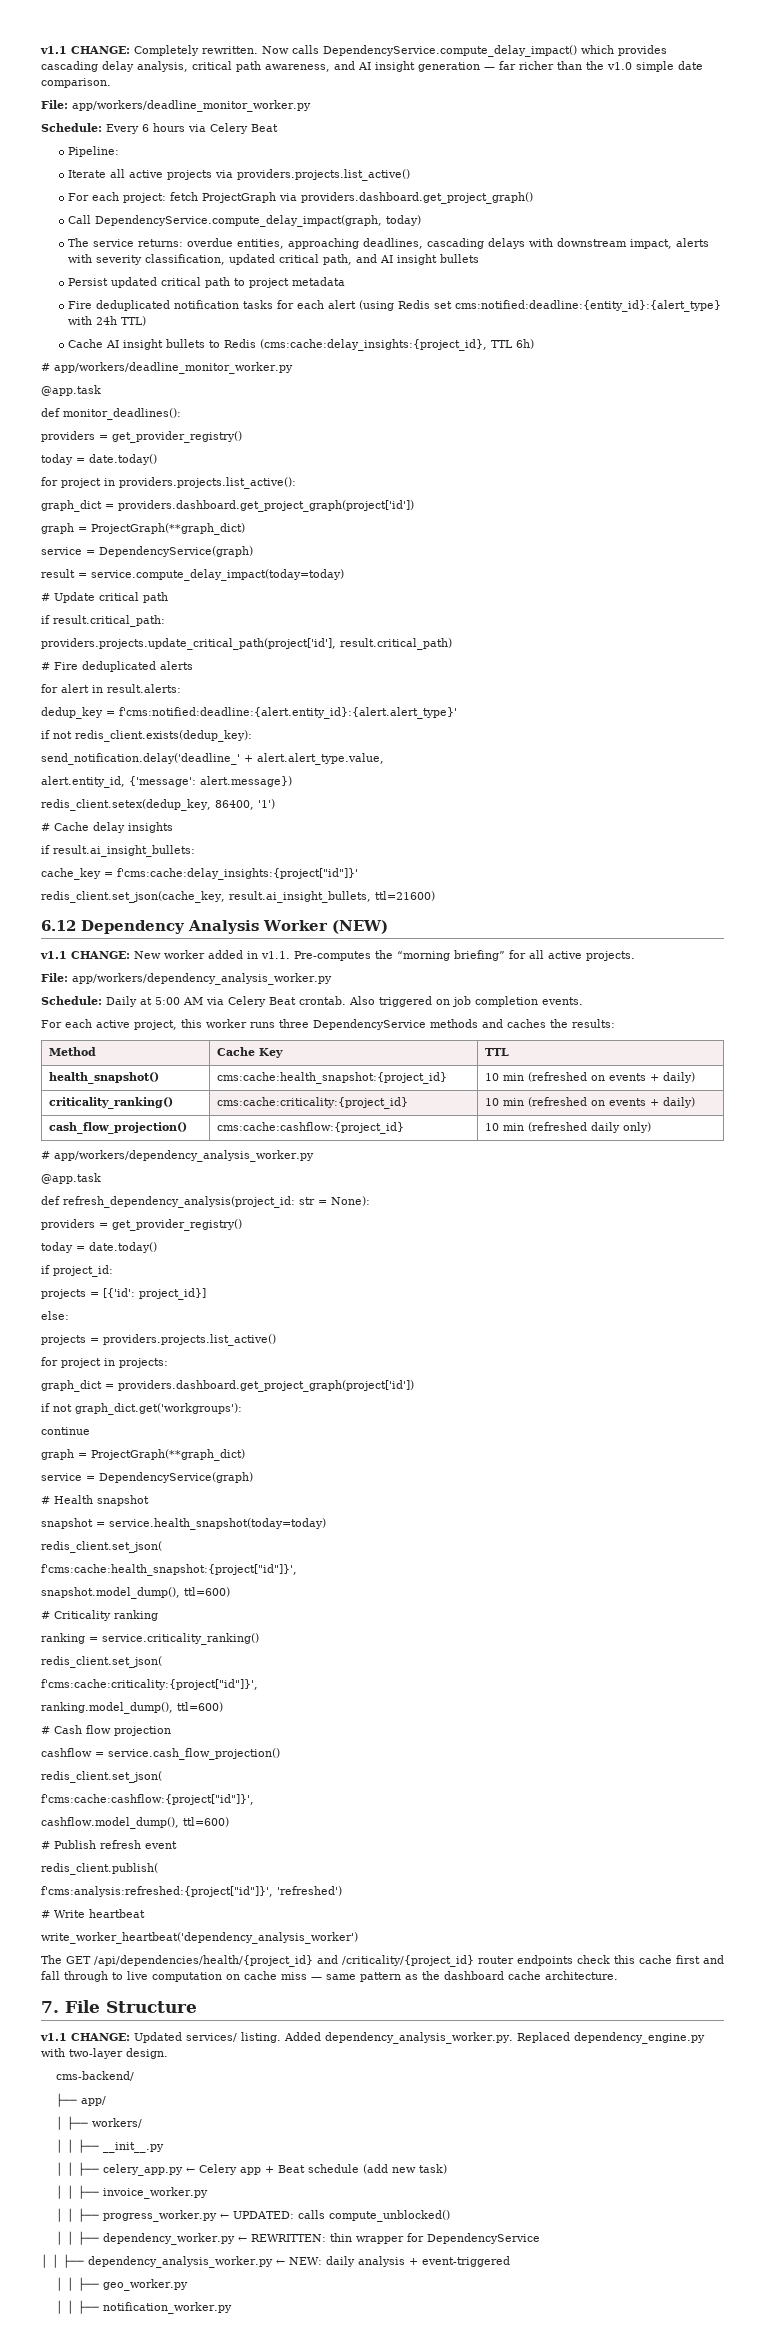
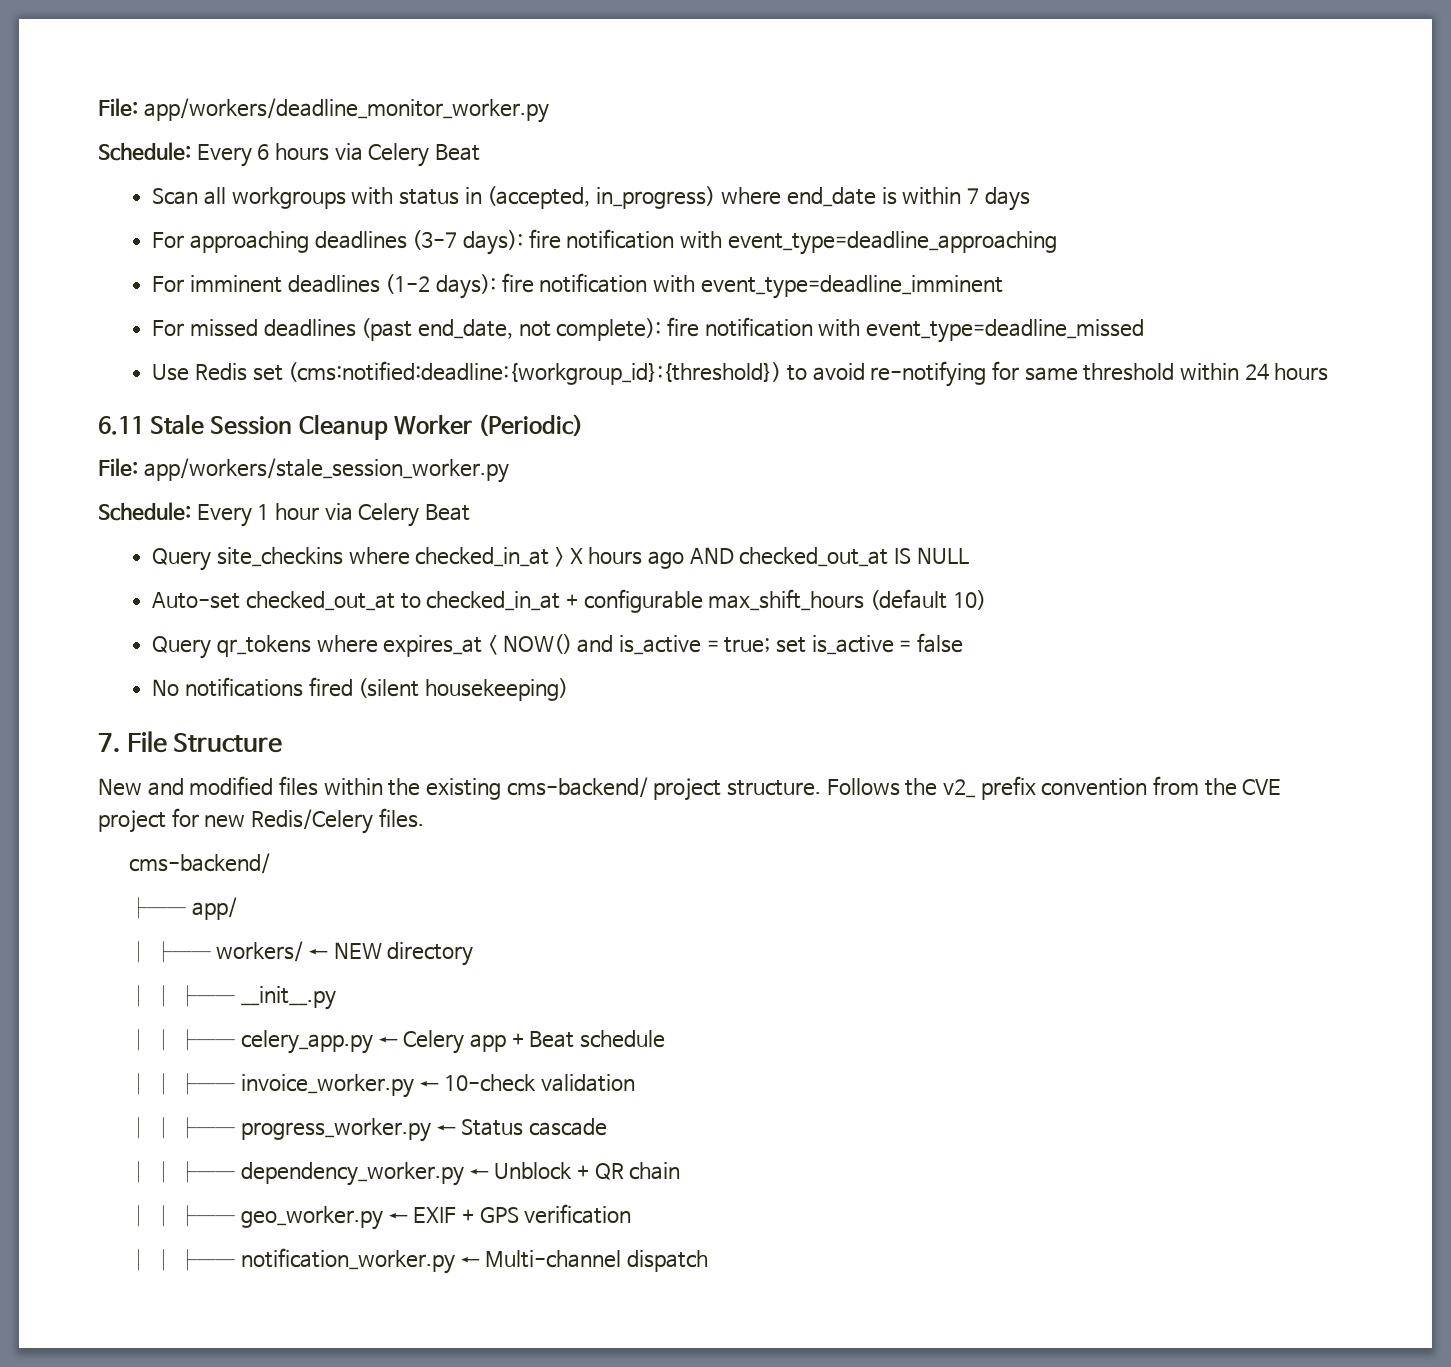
- v1.1 CHANGE: Completely rewritten. Now calls DependencyService.compute_delay_impact() which provides cascading delay analysis, critical path awareness, and AI insight generation — far richer than the v1.0 simple date comparison.
- Pipeline:
- Iterate all active projects via providers.projects.list_active()
- For each project: fetch ProjectGraph via providers.dashboard.get_project_graph()
- Call DependencyService.compute_delay_impact(graph, today)
- The service returns: overdue entities, approaching deadlines, cascading delays with downstream impact, alerts with severity classification, updated critical path, and AI insight bullets
- Persist updated critical path to project metadata
- Fire deduplicated notification tasks for each alert (using Redis set cms:notified:deadline:{entity_id}:{alert_type} with 24h TTL)
- Cache AI insight bullets to Redis (cms:cache:delay_insights:{project_id}, TTL 6h)
- # app/workers/deadline_monitor_worker.py
- @app.task
- def monitor_deadlines():
- providers = get_provider_registry()
- today = date.today()
- for project in providers.projects.list_active():
- graph_dict = providers.dashboard.get_project_graph(project['id'])
- graph = ProjectGraph(**graph_dict)
- service = DependencyService(graph)
- result = service.compute_delay_impact(today=today)
- # Update critical path
- if result.critical_path:
- providers.projects.update_critical_path(project['id'], result.critical_path)
- # Fire deduplicated alerts
- for alert in result.alerts:
- dedup_key = f'cms:notified:deadline:{alert.entity_id}:{alert.alert_type}'
- if not redis_client.exists(dedup_key):
- send_notification.delay('deadline_' + alert.alert_type.value,
- alert.entity_id, {'message': alert.message})
- redis_client.setex(dedup_key, 86400, '1')
- # Cache delay insights
- if result.ai_insight_bullets:
- cache_key = f'cms:cache:delay_insights:{project["id"]}'
- redis_client.set_json(cache_key, result.ai_insight_bullets, ttl=21600)
- 6.12 Dependency Analysis Worker (NEW)
- v1.1 CHANGE: New worker added in v1.1. Pre-computes the “morning briefing” for all active projects.
- File: app/workers/dependency_analysis_worker.py
- Schedule: Daily at 5:00 AM via Celery Beat crontab. Also triggered on job completion events.
- For each active project, this worker runs three DependencyService methods and caches the results:
- Method | Cache Key | TTL
- health_snapshot() | cms:cache:health_snapshot:{project_id} | 10 min (refreshed on events + daily)
- criticality_ranking() | cms:cache:criticality:{project_id} | 10 min (refreshed on events + daily)
- cash_flow_projection() | cms:cache:cashflow:{project_id} | 10 min (refreshed daily only)
- # app/workers/dependency_analysis_worker.py
- @app.task
- def refresh_dependency_analysis(project_id: str = None):
- providers = get_provider_registry()
- today = date.today()
- if project_id:
- projects = [{'id': project_id}]
- else:
- projects = providers.projects.list_active()
- for project in projects:
- graph_dict = providers.dashboard.get_project_graph(project['id'])
- if not graph_dict.get('workgroups'):
- continue
- graph = ProjectGraph(**graph_dict)
- service = DependencyService(graph)
- # Health snapshot
- snapshot = service.health_snapshot(today=today)
- redis_client.set_json(
- f'cms:cache:health_snapshot:{project["id"]}',
- snapshot.model_dump(), ttl=600)
- # Criticality ranking
- ranking = service.criticality_ranking()
- redis_client.set_json(
- f'cms:cache:criticality:{project["id"]}',
- ranking.model_dump(), ttl=600)
- # Cash flow projection
- cashflow = service.cash_flow_projection()
- redis_client.set_json(
- f'cms:cache:cashflow:{project["id"]}',
- cashflow.model_dump(), ttl=600)
- # Publish refresh event
- redis_client.publish(
- f'cms:analysis:refreshed:{project["id"]}', 'refreshed')
- # Write heartbeat
- write_worker_heartbeat('dependency_analysis_worker')
- The GET /api/dependencies/health/{project_id} and /criticality/{project_id} router endpoints check this cache first and fall through to live computation on cache miss — same pattern as the dashboard cache architecture.
+ Scan all workgroups with status in (accepted, in_progress) where end_date is within 7 days
+ For approaching deadlines (3-7 days): fire notification with event_type=deadline_approaching
+ For imminent deadlines (1-2 days): fire notification with event_type=deadline_imminent
+ For missed deadlines (past end_date, not complete): fire notification with event_type=deadline_missed
+ Use Redis set (cms:notified:deadline:{workgroup_id}:{threshold}) to avoid re-notifying for same threshold within 24 hours
+ 6.11 Stale Session Cleanup Worker (Periodic)
+ File: app/workers/stale_session_worker.py
+ Schedule: Every 1 hour via Celery Beat
+ Query site_checkins where checked_in_at > X hours ago AND checked_out_at IS NULL
+ Auto-set checked_out_at to checked_in_at + configurable max_shift_hours (default 10)
+ Query qr_tokens where expires_at < NOW() and is_active = true; set is_active = false
+ No notifications fired (silent housekeeping)
  7. File Structure
- v1.1 CHANGE: Updated services/ listing. Added dependency_analysis_worker.py. Replaced dependency_engine.py with two-layer design.
+ New and modified files within the existing cms-backend/ project structure. Follows the v2_ prefix convention from the CVE project for new Redis/Celery files.
- │ ├── workers/
+ │ ├── workers/ ← NEW directory
- │ │ ├── celery_app.py ← Celery app + Beat schedule (add new task)
+ │ │ ├── celery_app.py ← Celery app + Beat schedule
- │ │ ├── invoice_worker.py
+ │ │ ├── invoice_worker.py ← 10-check validation
- │ │ ├── progress_worker.py ← UPDATED: calls compute_unblocked()
+ │ │ ├── progress_worker.py ← Status cascade
- │ │ ├── dependency_worker.py ← REWRITTEN: thin wrapper for DependencyService
- │ │ ├── dependency_analysis_worker.py ← NEW: daily analysis + event-triggered
+ │ │ ├── dependency_worker.py ← Unblock + QR chain
- │ │ ├── geo_worker.py
+ │ │ ├── geo_worker.py ← EXIF + GPS verification
- │ │ ├── notification_worker.py
+ │ │ ├── notification_worker.py ← Multi-channel dispatch

